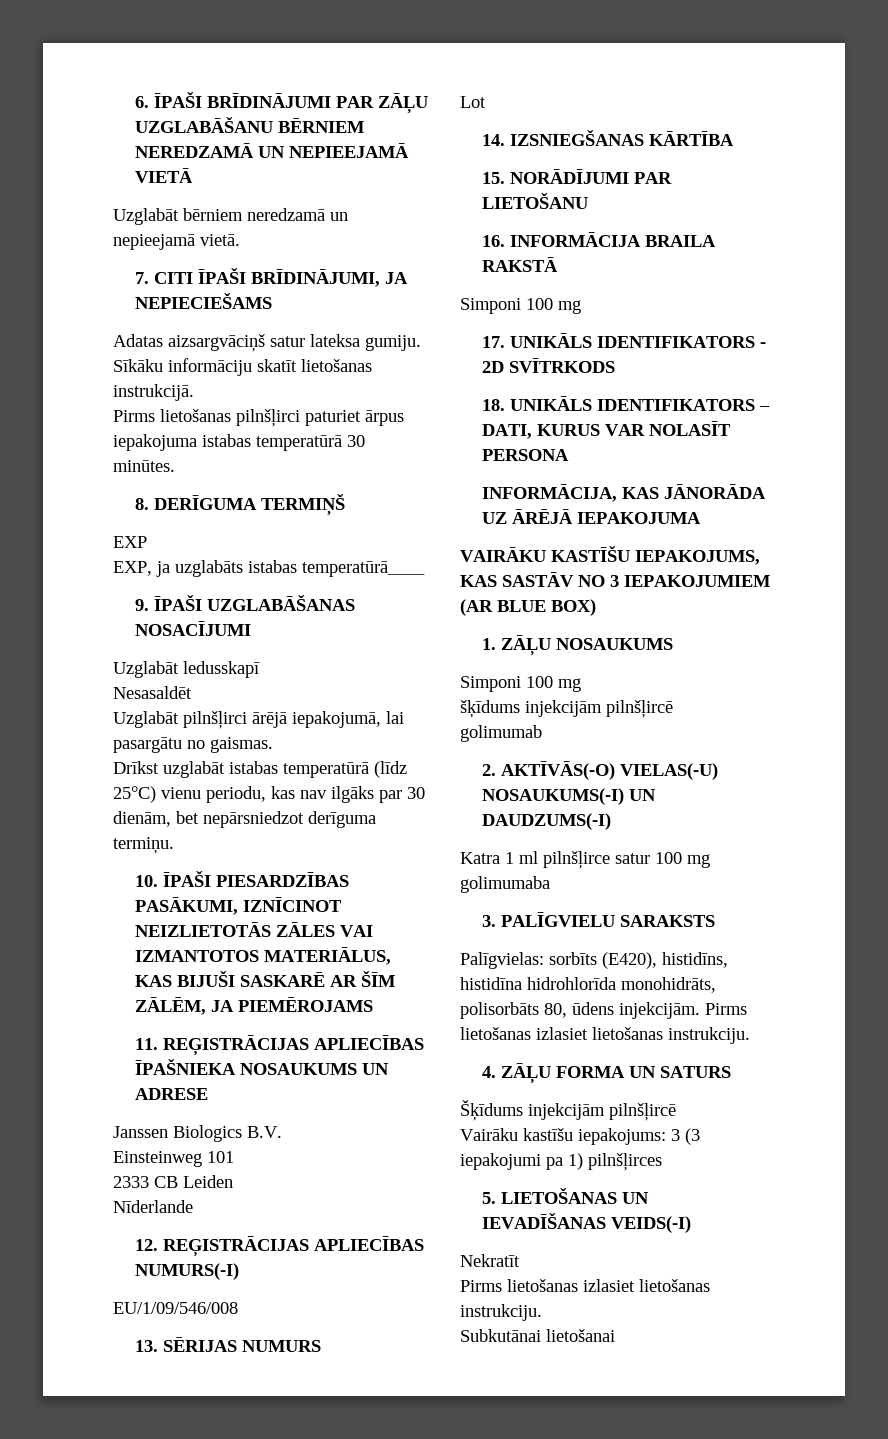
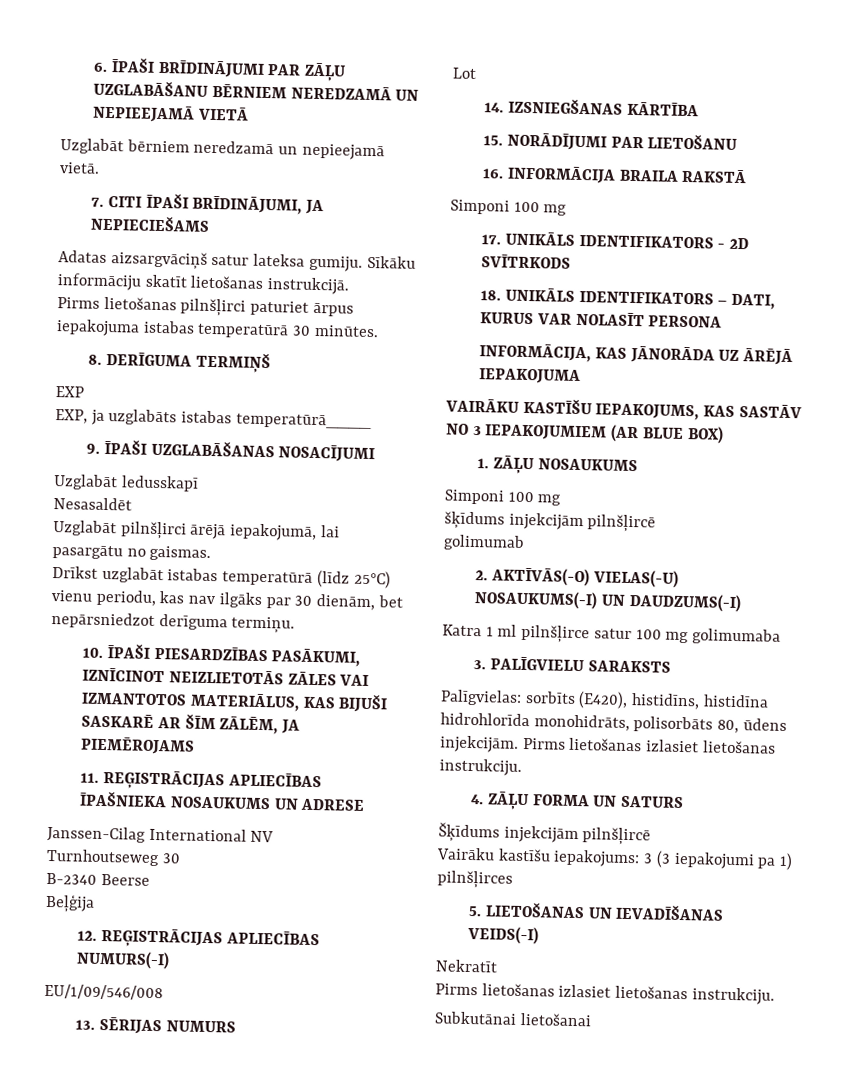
- Janssen Biologics B.V.
- Einsteinweg 101
- 2333 CB Leiden
- Nīderlande
+ Janssen-Cilag International NV
+ Turnhoutseweg 30
+ B-2340 Beerse
+ Beļģija

